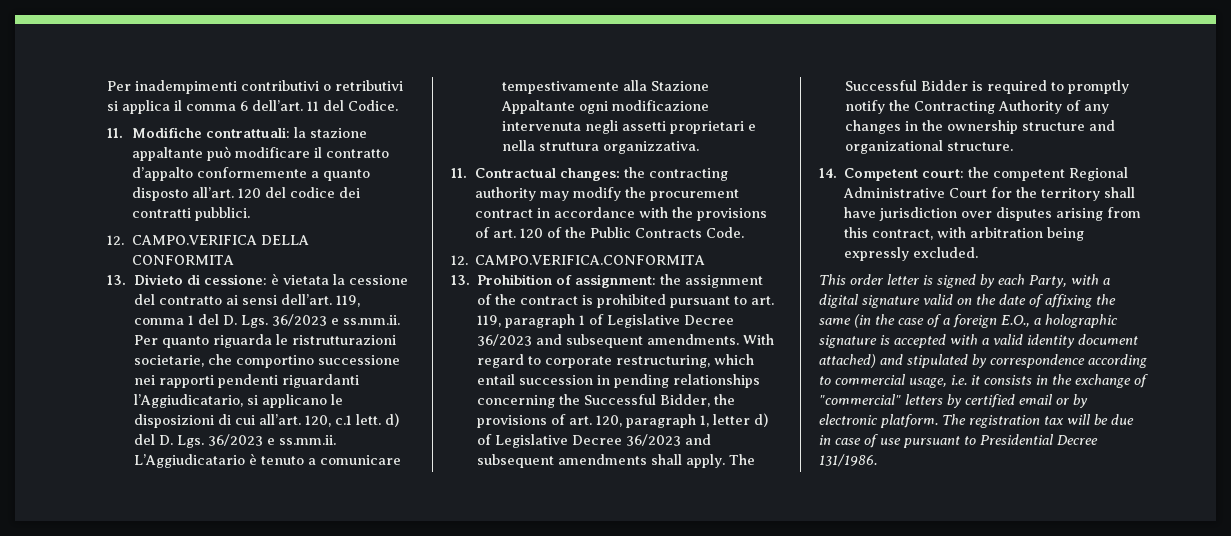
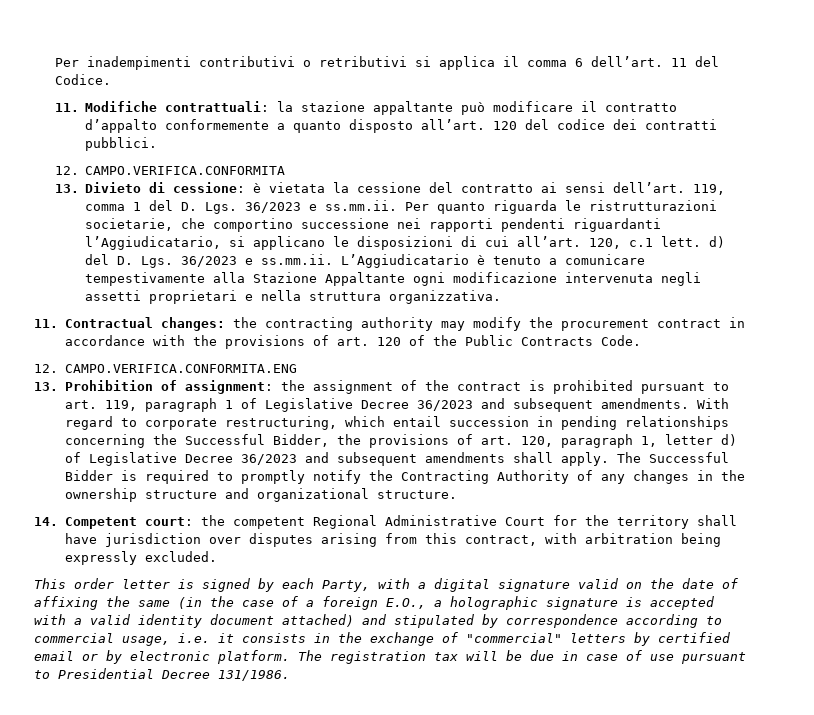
- 12. CAMPO.VERIFICA DELLA CONFORMITA
+ 12. CAMPO.VERIFICA.CONFORMITA
- 12. CAMPO.VERIFICA.CONFORMITA
+ 12. CAMPO.VERIFICA.CONFORMITA.ENG

